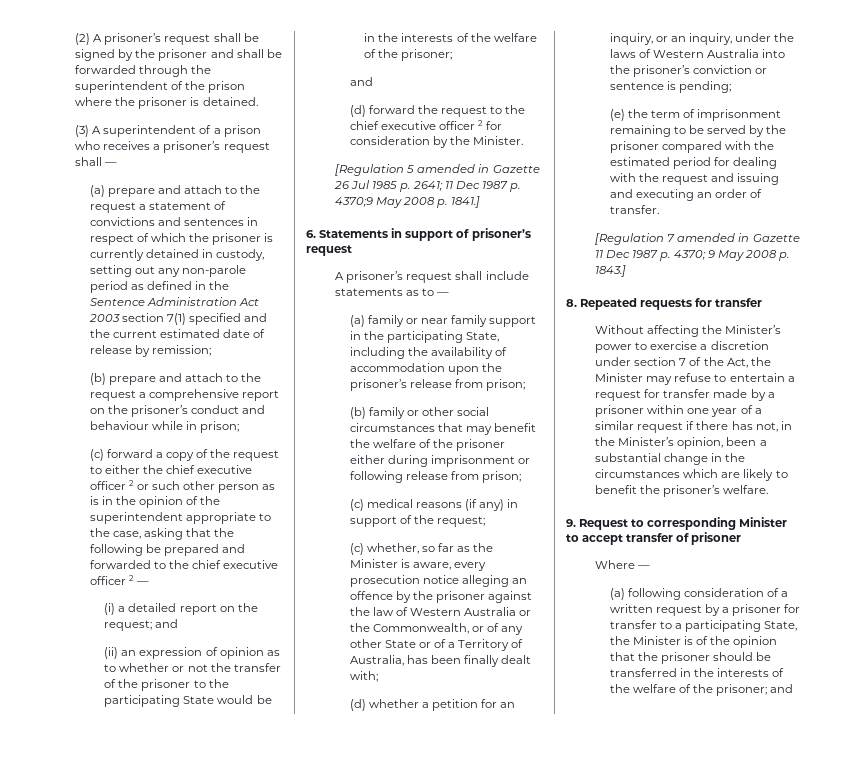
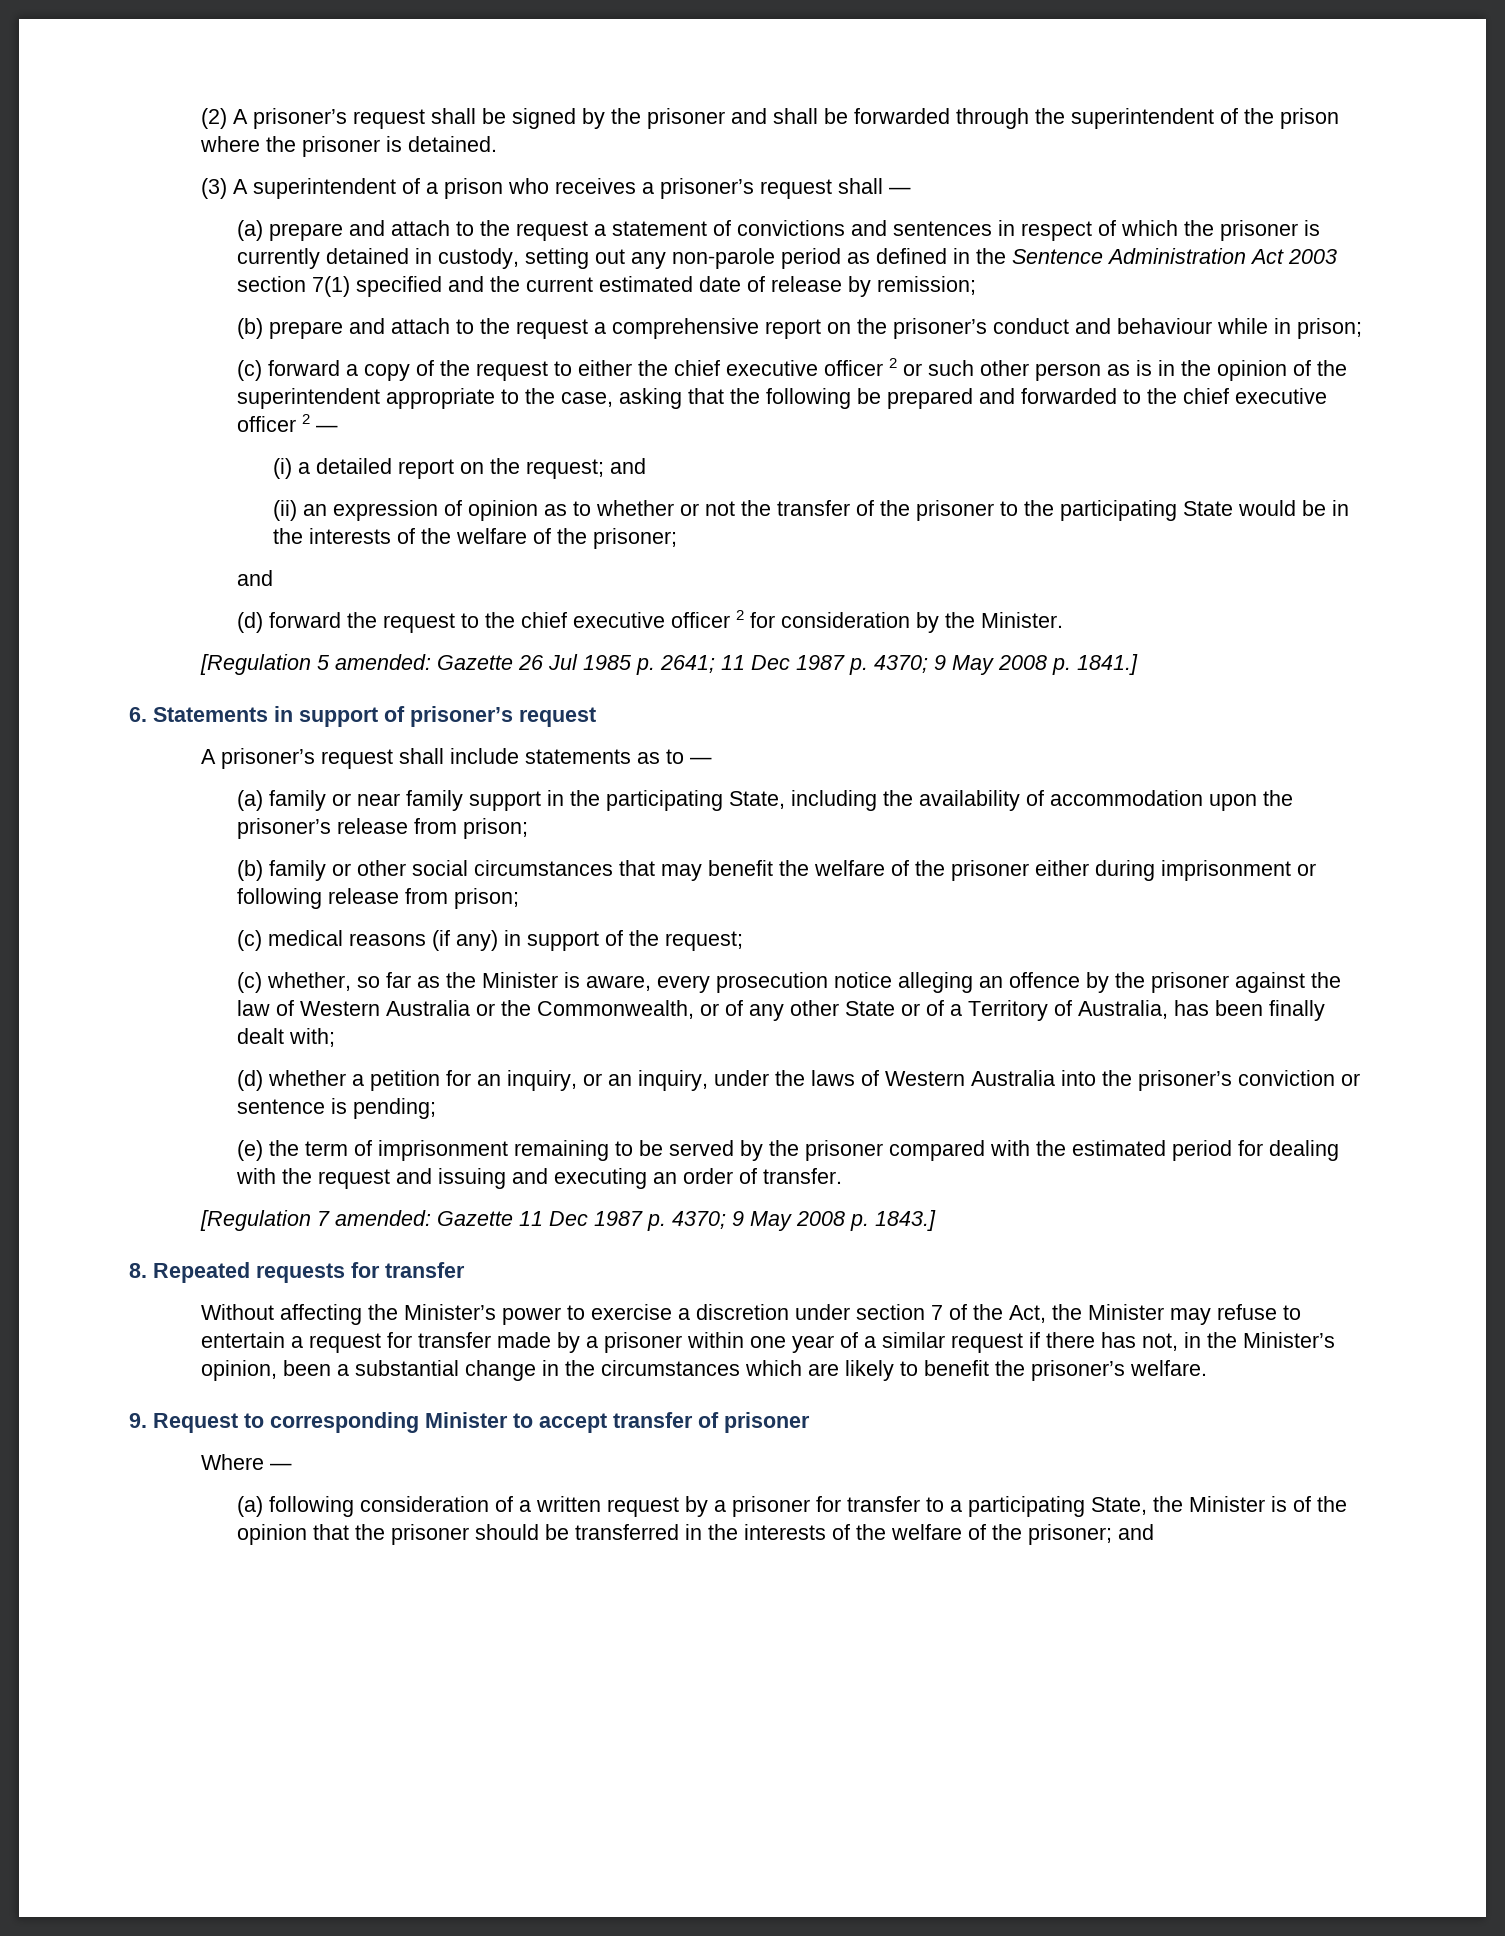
- [Regulation 5 amended in Gazette 26 Jul 1985 p. 2641; 11 Dec 1987 p. 4370;9 May 2008 p. 1841.]
+ [Regulation 5 amended: Gazette 26 Jul 1985 p. 2641; 11 Dec 1987 p. 4370; 9 May 2008 p. 1841.]
- [Regulation 7 amended in Gazette 11 Dec 1987 p. 4370; 9 May 2008 p. 1843.]
+ [Regulation 7 amended: Gazette 11 Dec 1987 p. 4370; 9 May 2008 p. 1843.]

